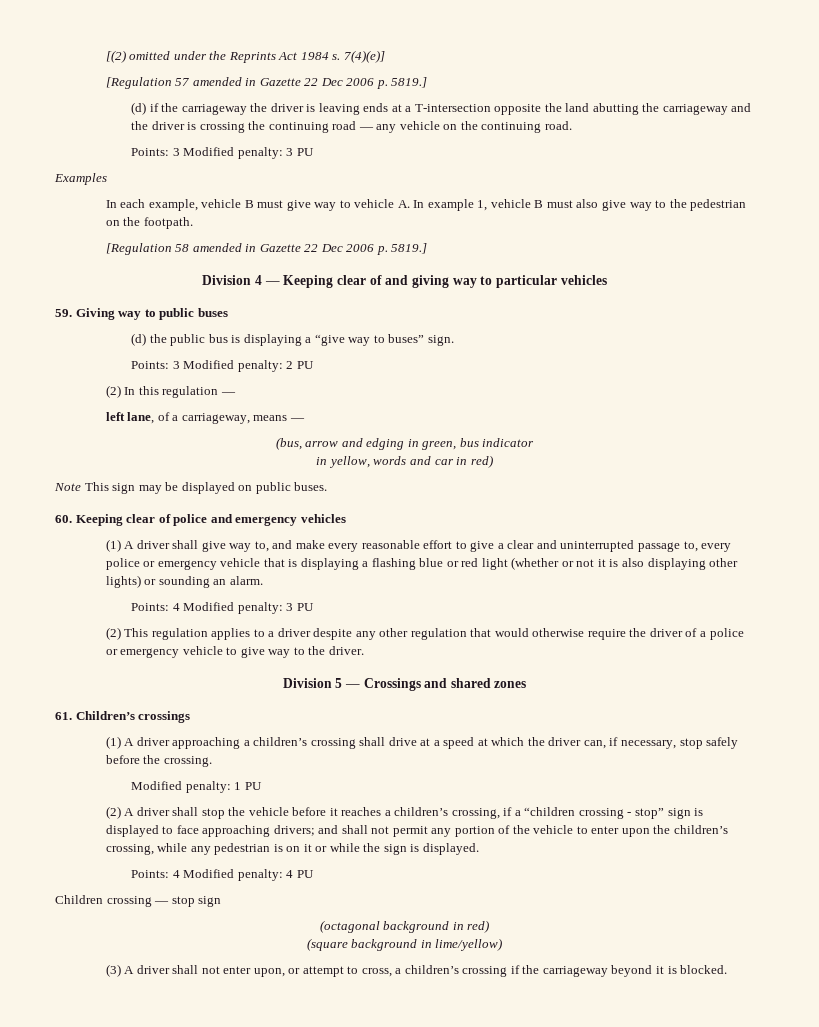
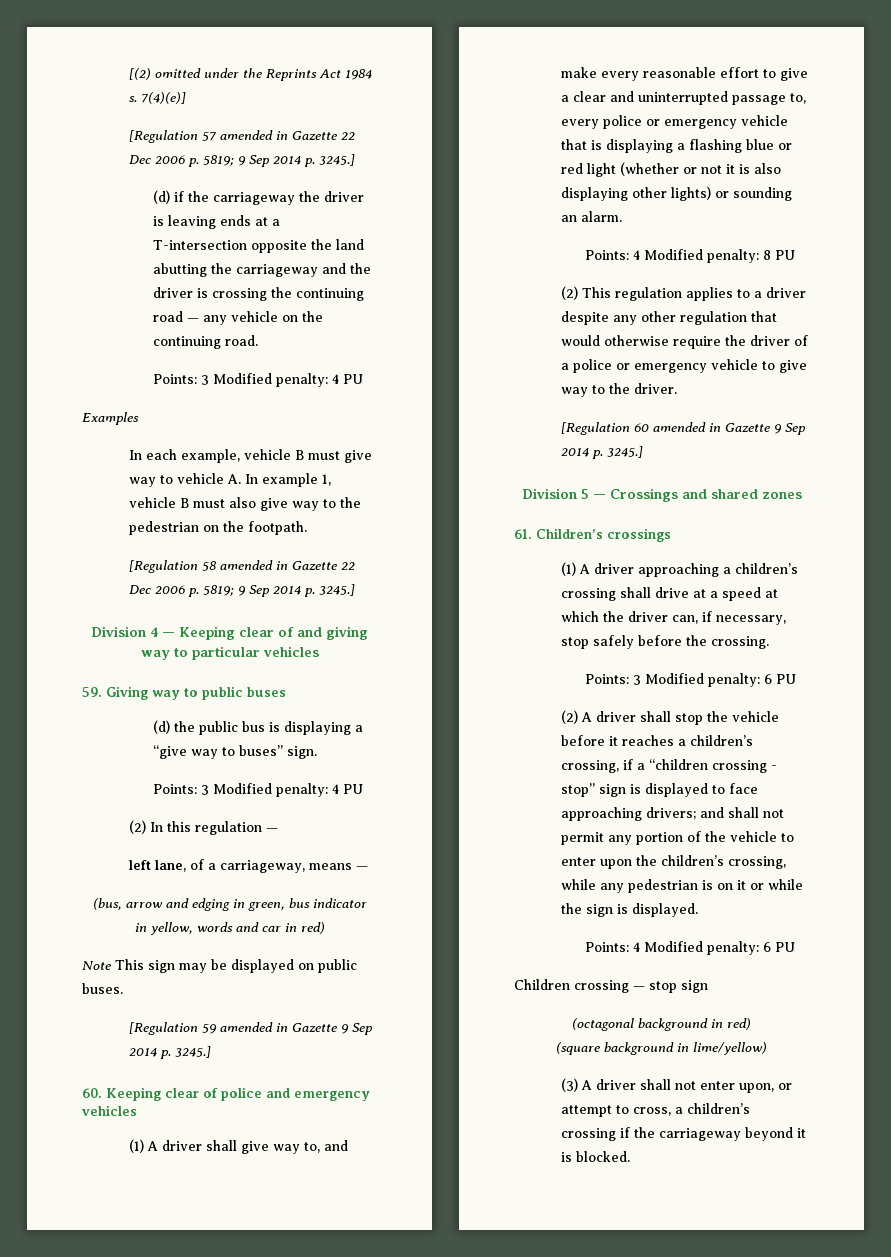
- [Regulation 57 amended in Gazette 22 Dec 2006 p. 5819.]
+ [Regulation 57 amended in Gazette 22 Dec 2006 p. 5819; 9 Sep 2014 p. 3245.]
  (d) if the carriageway the driver is leaving ends at a T-intersection opposite the land abutting the carriageway and the driver is crossing the continuing road — any vehicle on the continuing road.
- Points: 3 Modified penalty: 3 PU
+ Points: 3 Modified penalty: 4 PU
- [Regulation 58 amended in Gazette 22 Dec 2006 p. 5819.]
+ [Regulation 58 amended in Gazette 22 Dec 2006 p. 5819; 9 Sep 2014 p. 3245.]
  (d) the public bus is displaying a “give way to buses” sign.
- Points: 3 Modified penalty: 2 PU
+ Points: 3 Modified penalty: 4 PU
+ [Regulation 59 amended in Gazette 9 Sep 2014 p. 3245.]
- Points: 4 Modified penalty: 3 PU
+ Points: 4 Modified penalty: 8 PU
+ [Regulation 60 amended in Gazette 9 Sep 2014 p. 3245.]
- Modified penalty: 1 PU
+ Points: 3 Modified penalty: 6 PU
- Points: 4 Modified penalty: 4 PU
+ Points: 4 Modified penalty: 6 PU

